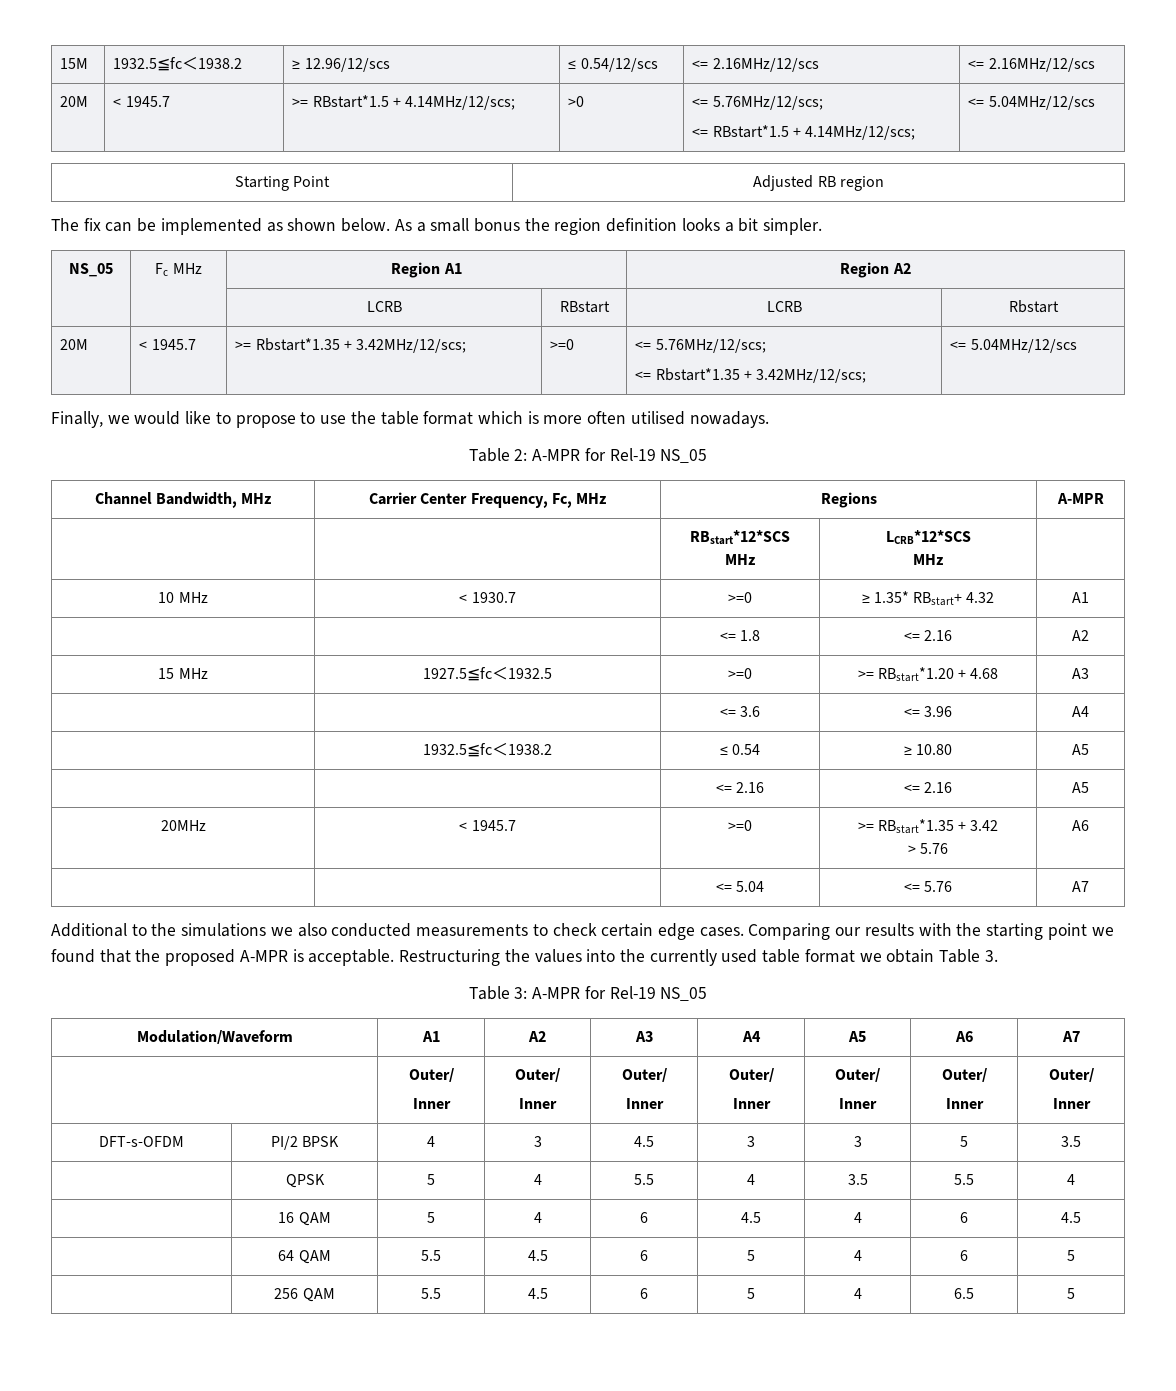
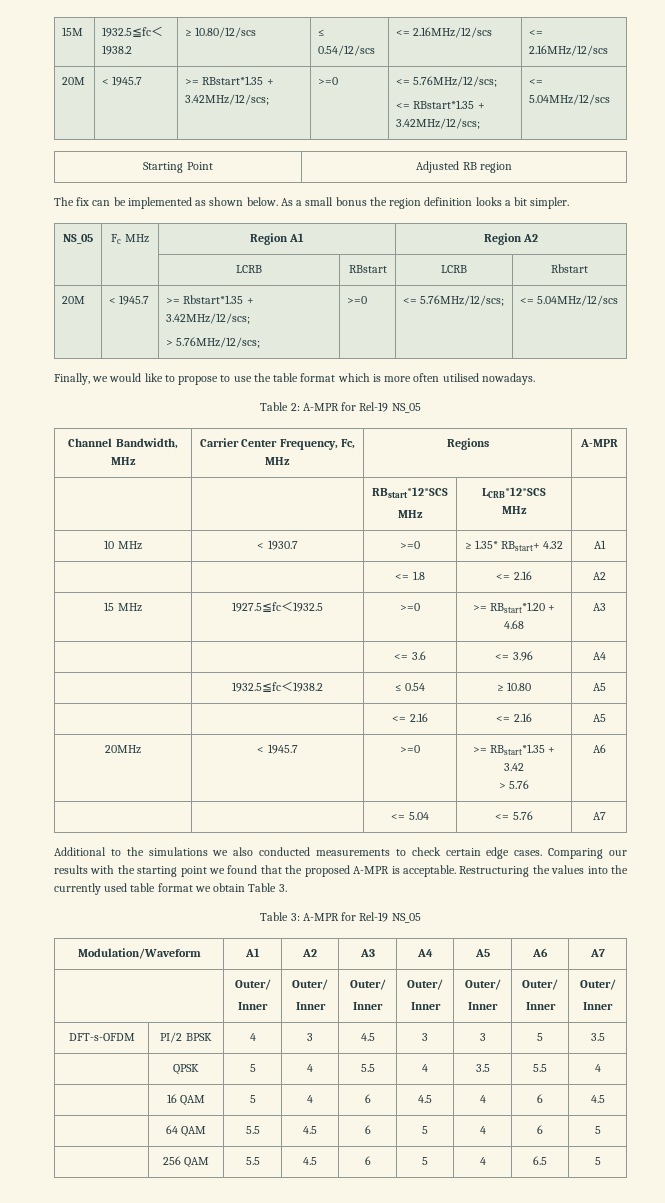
- 15M | 1932.5≦fc＜1938.2 | ≥ 12.96/12/scs | ≤ 0.54/12/scs | <= 2.16MHz/12/scs | <= 2.16MHz/12/scs
+ 15M | 1932.5≦fc＜1938.2 | ≥ 10.80/12/scs | ≤ 0.54/12/scs | <= 2.16MHz/12/scs | <= 2.16MHz/12/scs
- 20M | < 1945.7 | >= RBstart*1.5 + 4.14MHz/12/scs; | >0 | <= 5.76MHz/12/scs;
- <= RBstart*1.5 + 4.14MHz/12/scs; | <= 5.04MHz/12/scs
+ 20M | < 1945.7 | >= RBstart*1.35 + 3.42MHz/12/scs; | >=0 | <= 5.76MHz/12/scs;
+ <= RBstart*1.35 + 3.42MHz/12/scs; | <= 5.04MHz/12/scs
- 20M | < 1945.7 | >= Rbstart*1.35 + 3.42MHz/12/scs; | >=0 | <= 5.76MHz/12/scs;
- <= Rbstart*1.35 + 3.42MHz/12/scs; | <= 5.04MHz/12/scs
+ 20M | < 1945.7 | >= Rbstart*1.35 + 3.42MHz/12/scs;
+ > 5.76MHz/12/scs; | >=0 | <= 5.76MHz/12/scs; | <= 5.04MHz/12/scs

